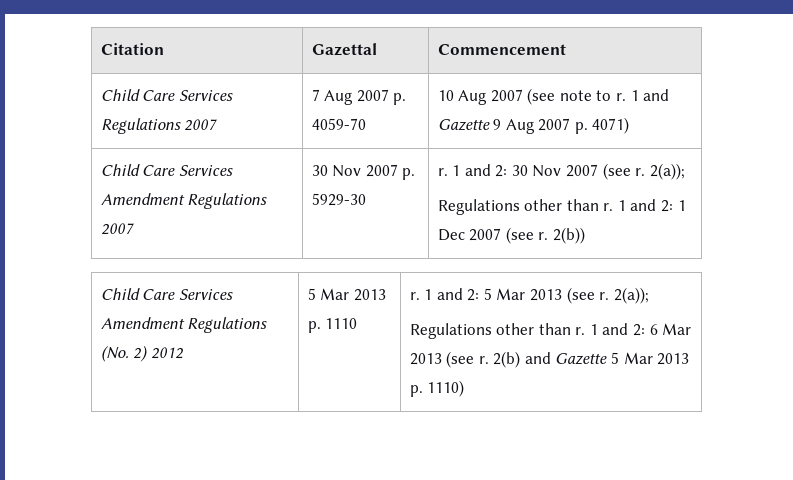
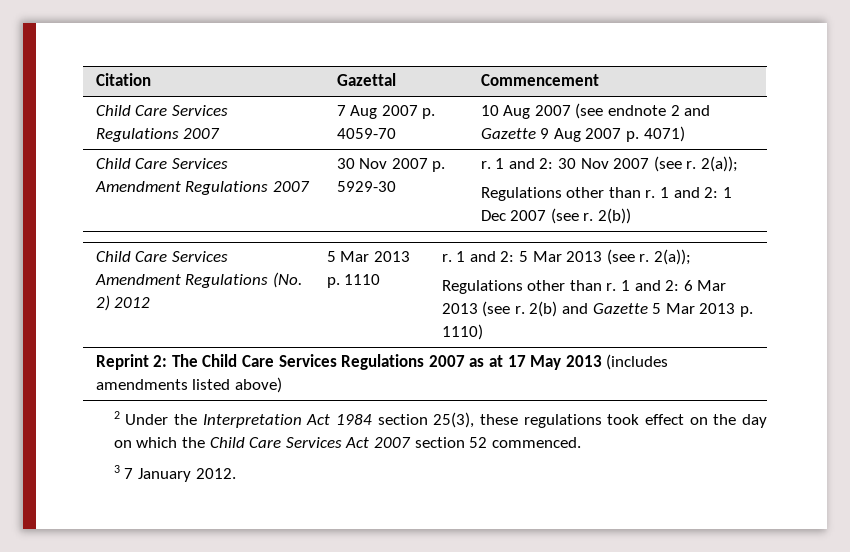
- Child Care Services Regulations 2007 | 7 Aug 2007 p. 4059-70 | 10 Aug 2007 (see note to r. 1 and Gazette 9 Aug 2007 p. 4071)
+ Child Care Services Regulations 2007 | 7 Aug 2007 p. 4059-70 | 10 Aug 2007 (see endnote 2 and Gazette 9 Aug 2007 p. 4071)
+ Reprint 2: The Child Care Services Regulations 2007 as at 17 May 2013 (includes amendments listed above)
+ 2 Under the Interpretation Act 1984 section 25(3), these regulations took effect on the day on which the Child Care Services Act 2007 section 52 commenced.
+ 3 7 January 2012.

